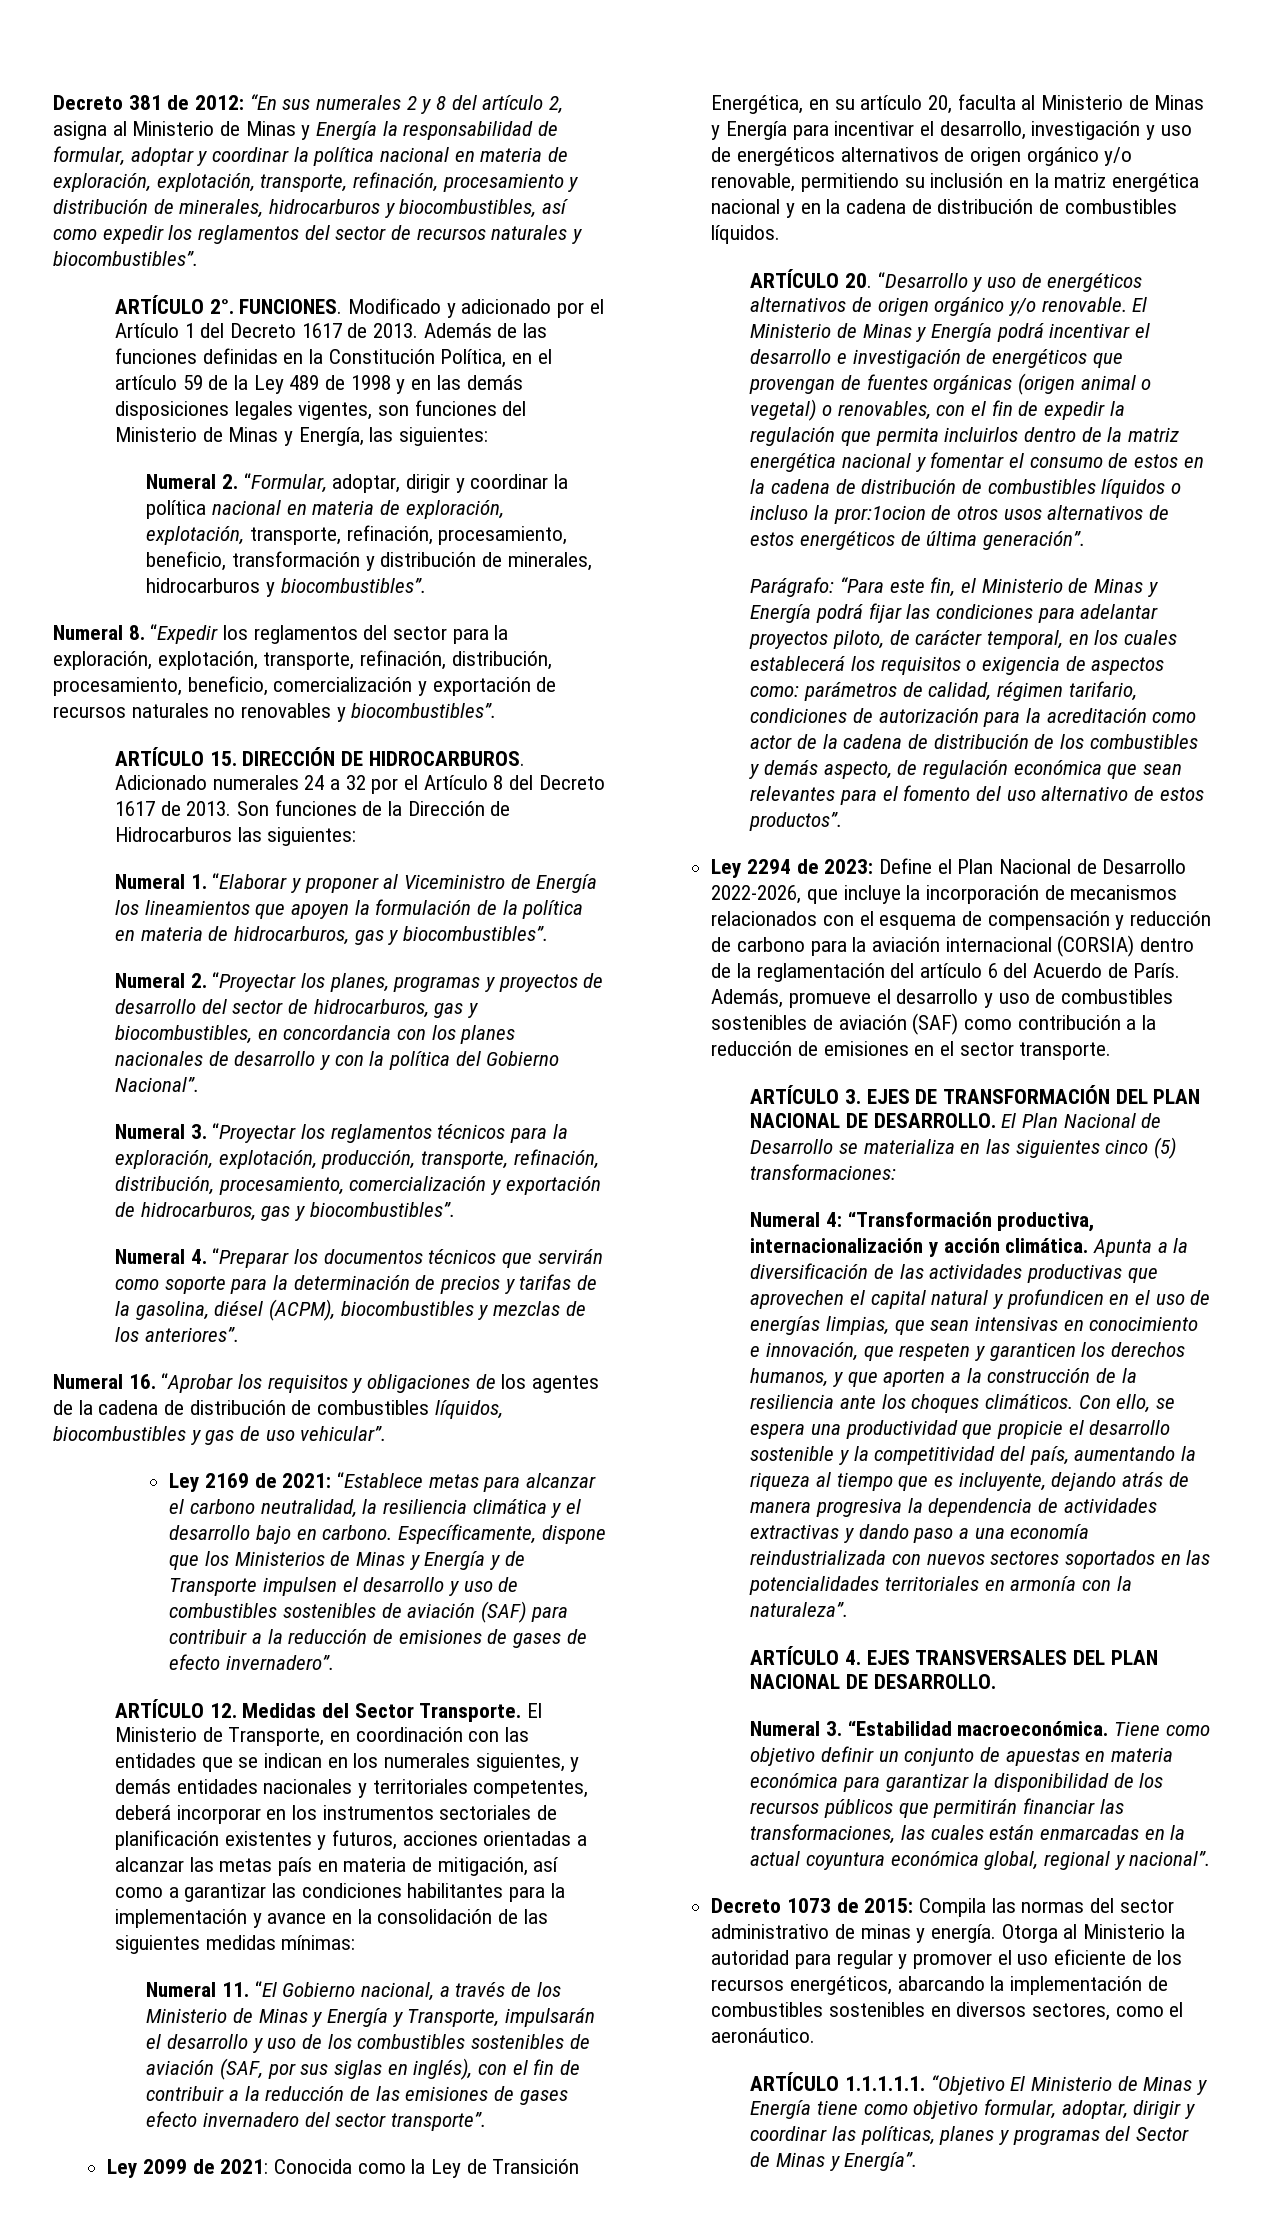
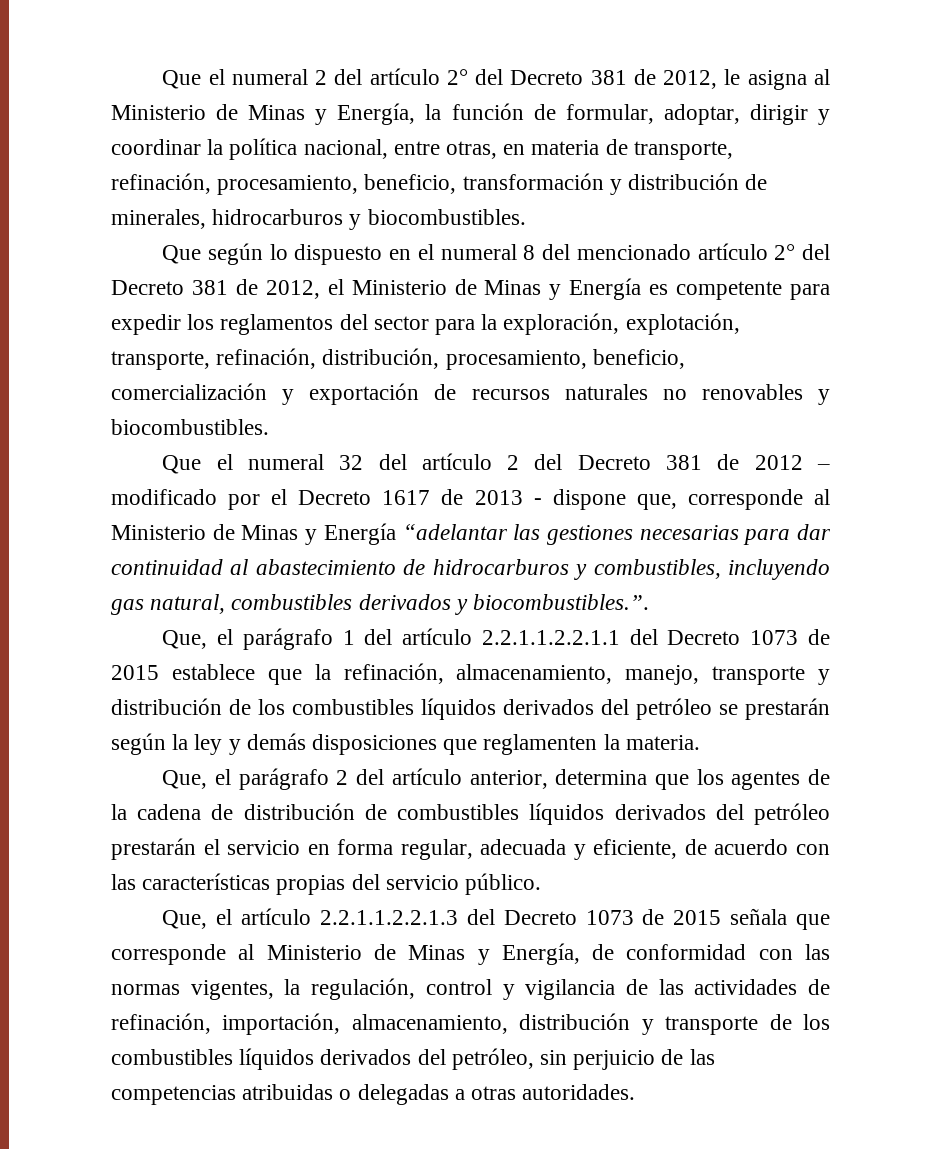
- Decreto 381 de 2012: “En sus numerales 2 y 8 del artículo 2, asigna al Ministerio de Minas y Energía la responsabilidad de formular, adoptar y coordinar la política nacional en materia de exploración, explotación, transporte, refinación, procesamiento y distribución de minerales, hidrocarburos y biocombustibles, así como expedir los reglamentos del sector de recursos naturales y biocombustibles”.
- ARTÍCULO 2°. FUNCIONES. Modificado y adicionado por el Artículo 1 del Decreto 1617 de 2013. Además de las funciones definidas en la Constitución Política, en el artículo 59 de la Ley 489 de 1998 y en las demás disposiciones legales vigentes, son funciones del Ministerio de Minas y Energía, las siguientes:
- Numeral 2. “Formular, adoptar, dirigir y coordinar la política nacional en materia de exploración, explotación, transporte, refinación, procesamiento, beneficio, transformación y distribución de minerales, hidrocarburos y biocombustibles”.
- Numeral 8. “Expedir los reglamentos del sector para la exploración, explotación, transporte, refinación, distribución, procesamiento, beneficio, comercialización y exportación de recursos naturales no renovables y biocombustibles”.
- ARTÍCULO 15. DIRECCIÓN DE HIDROCARBUROS. Adicionado numerales 24 a 32 por el Artículo 8 del Decreto 1617 de 2013. Son funciones de la Dirección de Hidrocarburos las siguientes:
- Numeral 1. “Elaborar y proponer al Viceministro de Energía los lineamientos que apoyen la formulación de la política en materia de hidrocarburos, gas y biocombustibles”.
- Numeral 2. “Proyectar los planes, programas y proyectos de desarrollo del sector de hidrocarburos, gas y biocombustibles, en concordancia con los planes nacionales de desarrollo y con la política del Gobierno Nacional”.
- Numeral 3. “Proyectar los reglamentos técnicos para la exploración, explotación, producción, transporte, refinación, distribución, procesamiento, comercialización y exportación de hidrocarburos, gas y biocombustibles”.
- Numeral 4. “Preparar los documentos técnicos que servirán como soporte para la determinación de precios y tarifas de la gasolina, diésel (ACPM), biocombustibles y mezclas de los anteriores”.
- Numeral 16. “Aprobar los requisitos y obligaciones de los agentes de la cadena de distribución de combustibles líquidos, biocombustibles y gas de uso vehicular”.
- Ley 2169 de 2021: “Establece metas para alcanzar el carbono neutralidad, la resiliencia climática y el desarrollo bajo en carbono. Específicamente, dispone que los Ministerios de Minas y Energía y de Transporte impulsen el desarrollo y uso de combustibles sostenibles de aviación (SAF) para contribuir a la reducción de emisiones de gases de efecto invernadero”.
- ARTÍCULO 12. Medidas del Sector Transporte. El Ministerio de Transporte, en coordinación con las entidades que se indican en los numerales siguientes, y demás entidades nacionales y territoriales competentes, deberá incorporar en los instrumentos sectoriales de planificación existentes y futuros, acciones orientadas a alcanzar las metas país en materia de mitigación, así como a garantizar las condiciones habilitantes para la implementación y avance en la consolidación de las siguientes medidas mínimas:
- Numeral 11. “El Gobierno nacional, a través de los Ministerio de Minas y Energía y Transporte, impulsarán el desarrollo y uso de los combustibles sostenibles de aviación (SAF, por sus siglas en inglés), con el fin de contribuir a la reducción de las emisiones de gases efecto invernadero del sector transporte”.
- Ley 2099 de 2021: Conocida como la Ley de Transición Energética, en su artículo 20, faculta al Ministerio de Minas y Energía para incentivar el desarrollo, investigación y uso de energéticos alternativos de origen orgánico y/o renovable, permitiendo su inclusión en la matriz energética nacional y en la cadena de distribución de combustibles líquidos.
- ARTÍCULO 20. “Desarrollo y uso de energéticos alternativos de origen orgánico y/o renovable. El Ministerio de Minas y Energía podrá incentivar el desarrollo e investigación de energéticos que provengan de fuentes orgánicas (origen animal o vegetal) o renovables, con el fin de expedir la regulación que permita incluirlos dentro de la matriz energética nacional y fomentar el consumo de estos en la cadena de distribución de combustibles líquidos o incluso la pror:1ocion de otros usos alternativos de estos energéticos de última generación”.
- Parágrafo: “Para este fin, el Ministerio de Minas y Energía podrá fijar las condiciones para adelantar proyectos piloto, de carácter temporal, en los cuales establecerá los requisitos o exigencia de aspectos como: parámetros de calidad, régimen tarifario, condiciones de autorización para la acreditación como actor de la cadena de distribución de los combustibles y demás aspecto, de regulación económica que sean relevantes para el fomento del uso alternativo de estos productos”.
- Ley 2294 de 2023: Define el Plan Nacional de Desarrollo 2022-2026, que incluye la incorporación de mecanismos relacionados con el esquema de compensación y reducción de carbono para la aviación internacional (CORSIA) dentro de la reglamentación del artículo 6 del Acuerdo de París. Además, promueve el desarrollo y uso de combustibles sostenibles de aviación (SAF) como contribución a la reducción de emisiones en el sector transporte.
- ARTÍCULO 3. EJES DE TRANSFORMACIÓN DEL PLAN NACIONAL DE DESARROLLO. El Plan Nacional de Desarrollo se materializa en las siguientes cinco (5) transformaciones:
- Numeral 4: “Transformación productiva, internacionalización y acción climática. Apunta a la diversificación de las actividades productivas que aprovechen el capital natural y profundicen en el uso de energías limpias, que sean intensivas en conocimiento e innovación, que respeten y garanticen los derechos humanos, y que aporten a la construcción de la resiliencia ante los choques climáticos. Con ello, se espera una productividad que propicie el desarrollo sostenible y la competitividad del país, aumentando la riqueza al tiempo que es incluyente, dejando atrás de manera progresiva la dependencia de actividades extractivas y dando paso a una economía reindustrializada con nuevos sectores soportados en las potencialidades territoriales en armonía con la naturaleza”.
- ARTÍCULO 4. EJES TRANSVERSALES DEL PLAN NACIONAL DE DESARROLLO.
- Numeral 3. “Estabilidad macroeconómica. Tiene como objetivo definir un conjunto de apuestas en materia económica para garantizar la disponibilidad de los recursos públicos que permitirán financiar las transformaciones, las cuales están enmarcadas en la actual coyuntura económica global, regional y nacional”.
- Decreto 1073 de 2015: Compila las normas del sector administrativo de minas y energía. Otorga al Ministerio la autoridad para regular y promover el uso eficiente de los recursos energéticos, abarcando la implementación de combustibles sostenibles en diversos sectores, como el aeronáutico.
- ARTÍCULO 1.1.1.1.1. “Objetivo El Ministerio de Minas y Energía tiene como objetivo formular, adoptar, dirigir y coordinar las políticas, planes y programas del Sector de Minas y Energía”.
+ Que el numeral 2 del artículo 2° del Decreto 381 de 2012, le asigna al Ministerio de Minas y Energía, la función de formular, adoptar, dirigir y coordinar la política nacional, entre otras, en materia de transporte, refinación, procesamiento, beneficio, transformación y distribución de minerales, hidrocarburos y biocombustibles.
+ Que según lo dispuesto en el numeral 8 del mencionado artículo 2° del Decreto 381 de 2012, el Ministerio de Minas y Energía es competente para expedir los reglamentos del sector para la exploración, explotación, transporte, refinación, distribución, procesamiento, beneficio, comercialización y exportación de recursos naturales no renovables y biocombustibles.
+ Que el numeral 32 del artículo 2 del Decreto 381 de 2012 – modificado por el Decreto 1617 de 2013 - dispone que, corresponde al Ministerio de Minas y Energía “adelantar las gestiones necesarias para dar continuidad al abastecimiento de hidrocarburos y combustibles, incluyendo gas natural, combustibles derivados y biocombustibles.”.
+ Que, el parágrafo 1 del artículo 2.2.1.1.2.2.1.1 del Decreto 1073 de 2015 establece que la refinación, almacenamiento, manejo, transporte y distribución de los combustibles líquidos derivados del petróleo se prestarán según la ley y demás disposiciones que reglamenten la materia.
+ Que, el parágrafo 2 del artículo anterior, determina que los agentes de la cadena de distribución de combustibles líquidos derivados del petróleo prestarán el servicio en forma regular, adecuada y eficiente, de acuerdo con las características propias del servicio público.
+ Que, el artículo 2.2.1.1.2.2.1.3 del Decreto 1073 de 2015 señala que corresponde al Ministerio de Minas y Energía, de conformidad con las normas vigentes, la regulación, control y vigilancia de las actividades de refinación, importación, almacenamiento, distribución y transporte de los combustibles líquidos derivados del petróleo, sin perjuicio de las competencias atribuidas o delegadas a otras autoridades.

